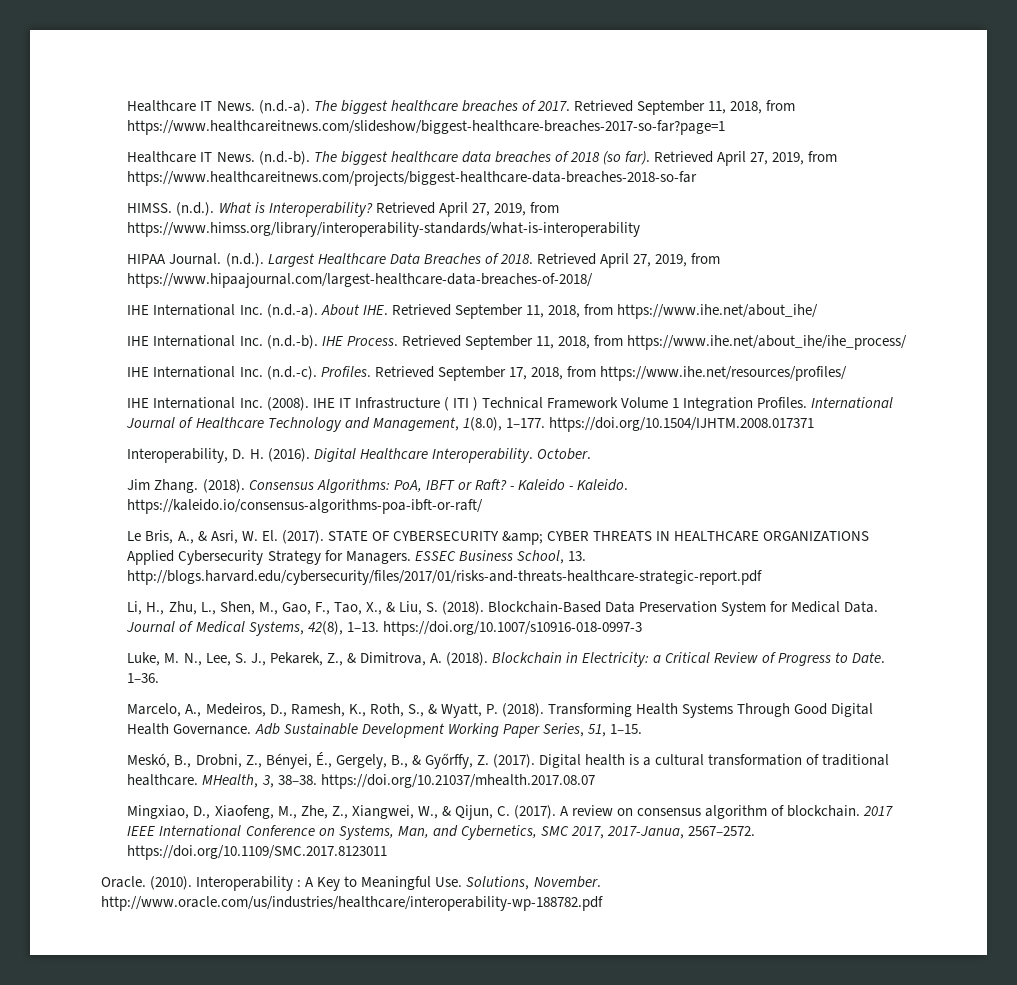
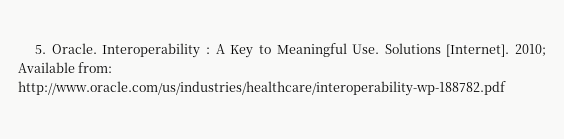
- Healthcare IT News. (n.d.-a). The biggest healthcare breaches of 2017. Retrieved September 11, 2018, from https://www.healthcareitnews.com/slideshow/biggest-healthcare-breaches-2017-so-far?page=1
- Healthcare IT News. (n.d.-b). The biggest healthcare data breaches of 2018 (so far). Retrieved April 27, 2019, from https://www.healthcareitnews.com/projects/biggest-healthcare-data-breaches-2018-so-far
- HIMSS. (n.d.). What is Interoperability? Retrieved April 27, 2019, from https://www.himss.org/library/interoperability-standards/what-is-interoperability
- HIPAA Journal. (n.d.). Largest Healthcare Data Breaches of 2018. Retrieved April 27, 2019, from https://www.hipaajournal.com/largest-healthcare-data-breaches-of-2018/
- IHE International Inc. (n.d.-a). About IHE. Retrieved September 11, 2018, from https://www.ihe.net/about_ihe/
- IHE International Inc. (n.d.-b). IHE Process. Retrieved September 11, 2018, from https://www.ihe.net/about_ihe/ihe_process/
- IHE International Inc. (n.d.-c). Profiles. Retrieved September 17, 2018, from https://www.ihe.net/resources/profiles/
- IHE International Inc. (2008). IHE IT Infrastructure ( ITI ) Technical Framework Volume 1 Integration Profiles. International Journal of Healthcare Technology and Management, 1(8.0), 1–177. https://doi.org/10.1504/IJHTM.2008.017371
- Interoperability, D. H. (2016). Digital Healthcare Interoperability. October.
- Jim Zhang. (2018). Consensus Algorithms: PoA, IBFT or Raft? - Kaleido - Kaleido. https://kaleido.io/consensus-algorithms-poa-ibft-or-raft/
- Le Bris, A., & Asri, W. El. (2017). STATE OF CYBERSECURITY &amp; CYBER THREATS IN HEALTHCARE ORGANIZATIONS Applied Cybersecurity Strategy for Managers. ESSEC Business School, 13. http://blogs.harvard.edu/cybersecurity/files/2017/01/risks-and-threats-healthcare-strategic-report.pdf
- Li, H., Zhu, L., Shen, M., Gao, F., Tao, X., & Liu, S. (2018). Blockchain-Based Data Preservation System for Medical Data. Journal of Medical Systems, 42(8), 1–13. https://doi.org/10.1007/s10916-018-0997-3
- Luke, M. N., Lee, S. J., Pekarek, Z., & Dimitrova, A. (2018). Blockchain in Electricity: a Critical Review of Progress to Date. 1–36.
- Marcelo, A., Medeiros, D., Ramesh, K., Roth, S., & Wyatt, P. (2018). Transforming Health Systems Through Good Digital Health Governance. Adb Sustainable Development Working Paper Series, 51, 1–15.
- Meskó, B., Drobni, Z., Bényei, É., Gergely, B., & Győrffy, Z. (2017). Digital health is a cultural transformation of traditional healthcare. MHealth, 3, 38–38. https://doi.org/10.21037/mhealth.2017.08.07
- Mingxiao, D., Xiaofeng, M., Zhe, Z., Xiangwei, W., & Qijun, C. (2017). A review on consensus algorithm of blockchain. 2017 IEEE International Conference on Systems, Man, and Cybernetics, SMC 2017, 2017-Janua, 2567–2572. https://doi.org/10.1109/SMC.2017.8123011
- Oracle. (2010).
+ 5. Oracle.
- Interoperability : A Key to Meaningful Use. Solutions, November. http://www.oracle.com/us/industries/healthcare/interoperability-wp-188782.pdf
+ Interoperability : A Key to Meaningful Use. Solutions [Internet]. 2010; Available from: http://www.oracle.com/us/industries/healthcare/interoperability-wp-188782.pdf

